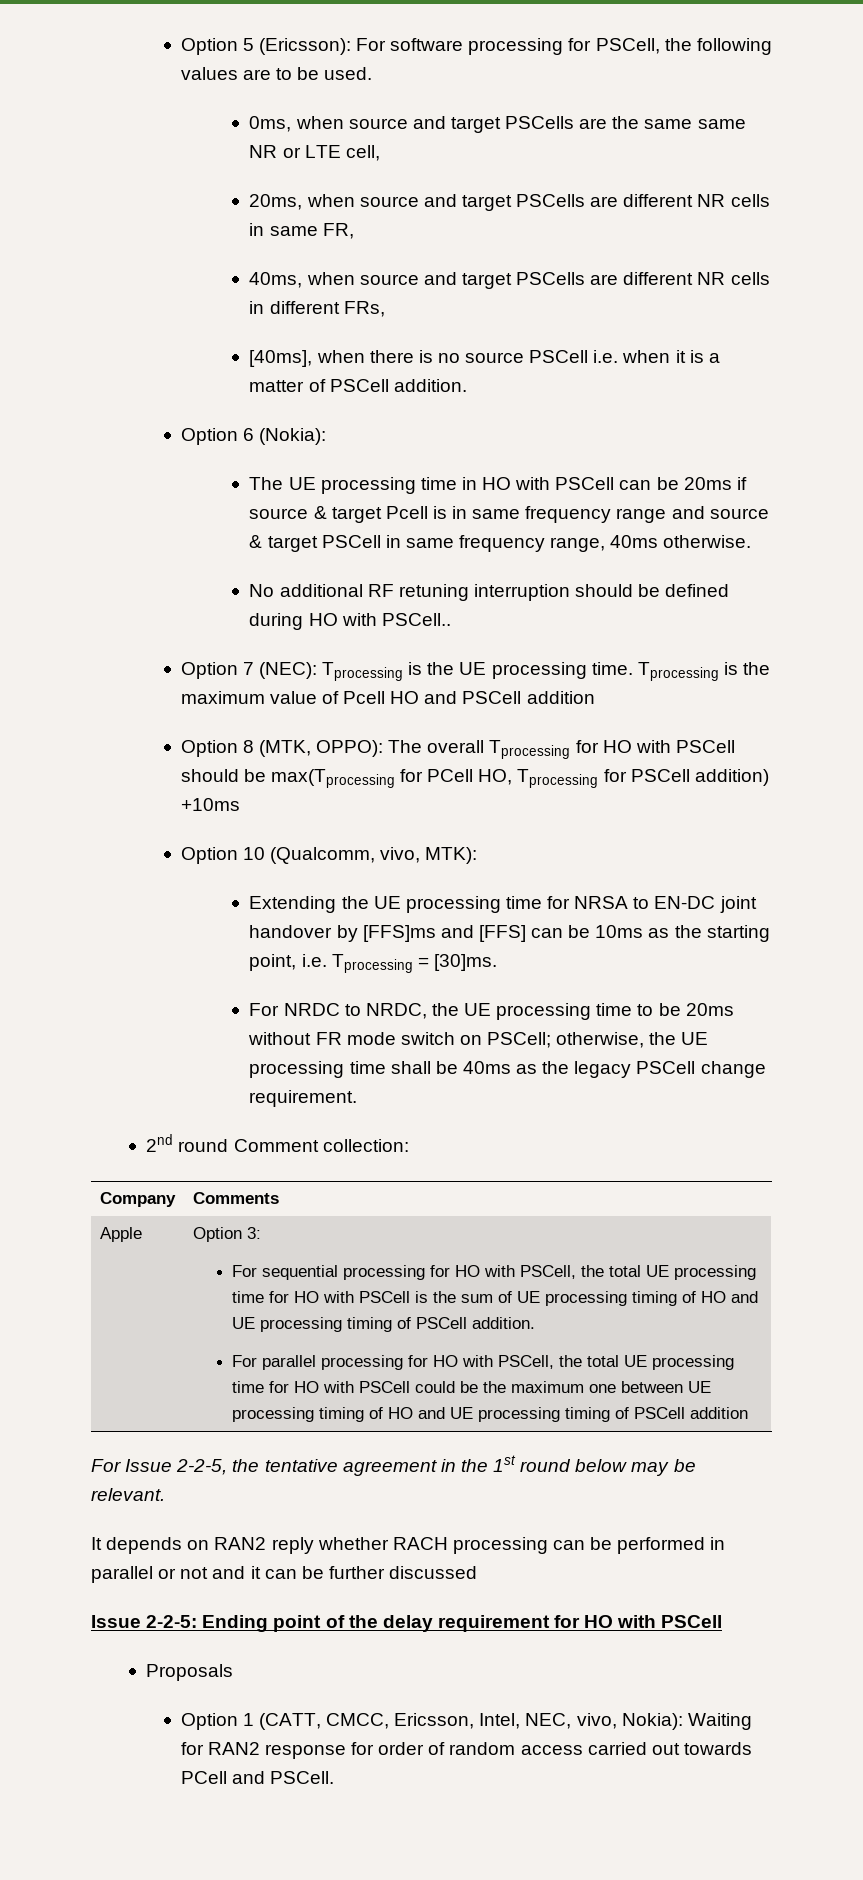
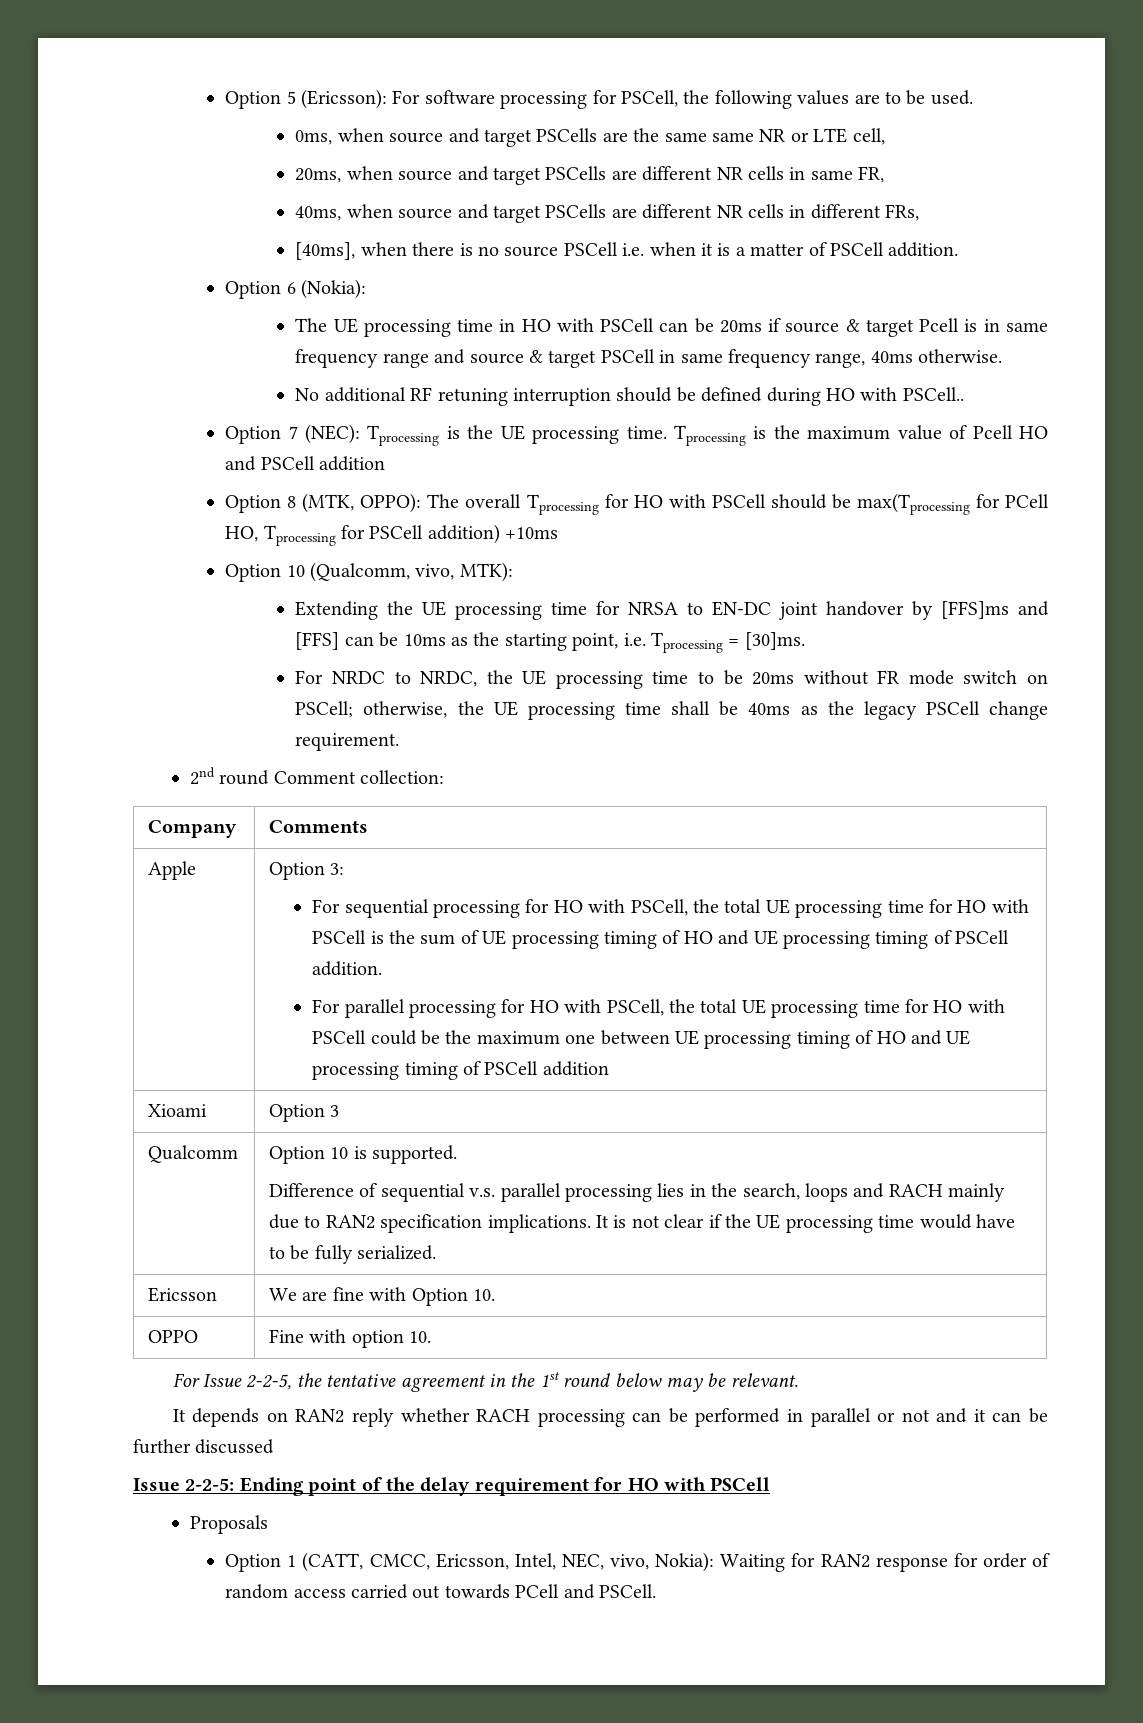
+ Xioami | Option 3
+ Qualcomm | Option 10 is supported.
+ Difference of sequential v.s. parallel processing lies in the search, loops and RACH mainly due to RAN2 specification implications. It is not clear if the UE processing time would have to be fully serialized.
+ Ericsson | We are fine with Option 10.
+ OPPO | Fine with option 10.

